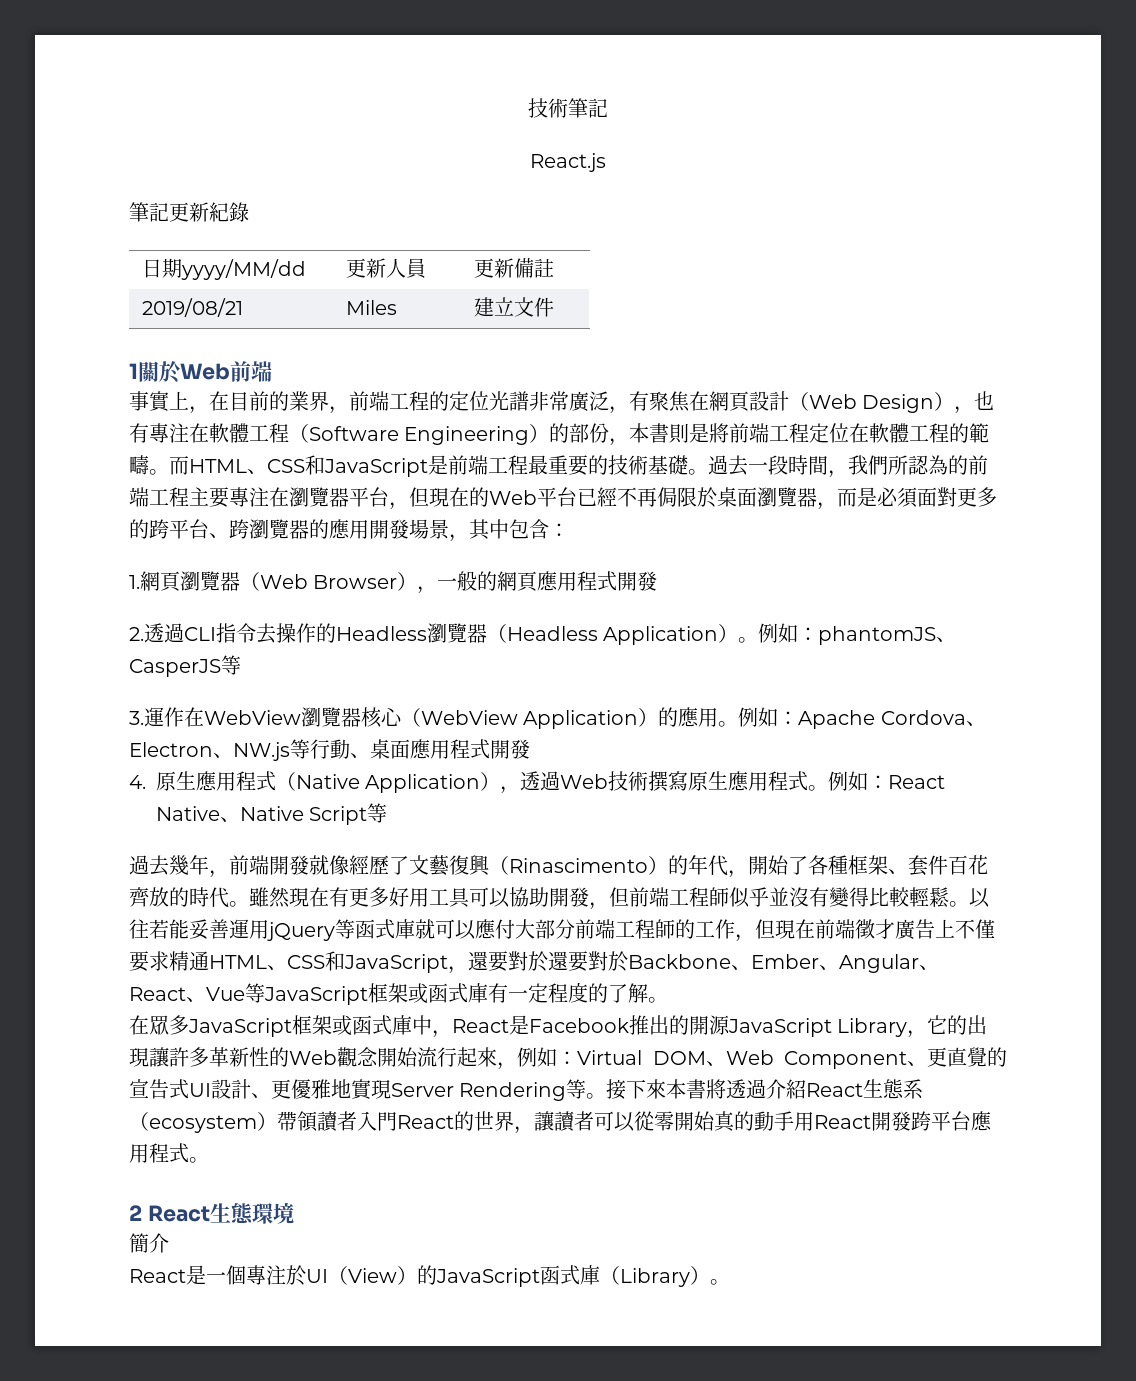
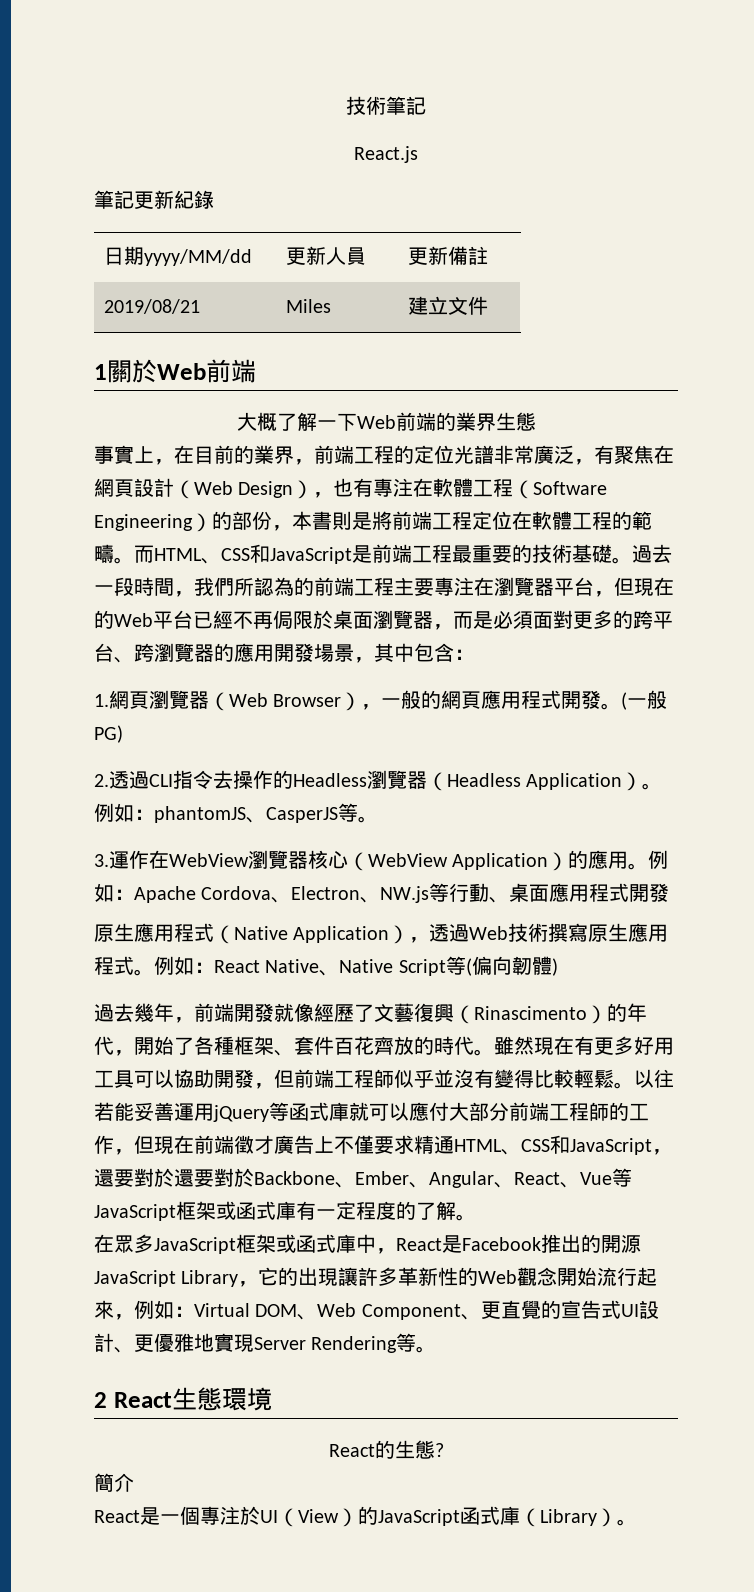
+ 大概了解一下Web前端的業界生態
- 1.網頁瀏覽器（Web Browser），一般的網頁應用程式開發
+ 1.網頁瀏覽器（Web Browser），一般的網頁應用程式開發。(一般PG)
- 例如：phantomJS、CasperJS等
+ 例如：phantomJS、CasperJS等。
- 4.原生應用程式（Native Application），透過Web技術撰寫原生應用程式。
+ 原生應用程式（Native Application），透過Web技術撰寫原生應用程式。
- 例如：React Native、Native Script等
+ 例如：React Native、Native Script等(偏向韌體)
- 接下來本書將透過介紹React生態系（ecosystem）帶領讀者入門React的世界，讓讀者可以從零開始真的動手用React開發跨平台應用程式。
+ React的生態?

